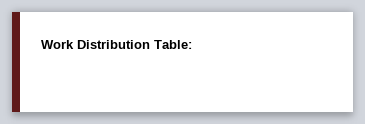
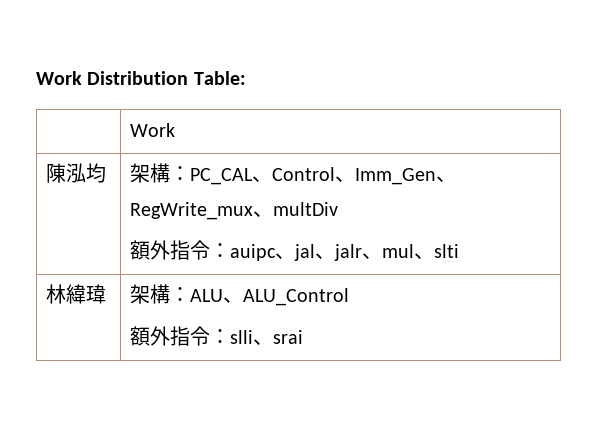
+ | Work
+ 陳泓均 | 架構：PC_CAL、Control、Imm_Gen、RegWrite_mux、multDiv
+ 額外指令：auipc、jal、jalr、mul、slti
+ 林緯瑋 | 架構：ALU、ALU_Control
+ 額外指令：slli、srai

